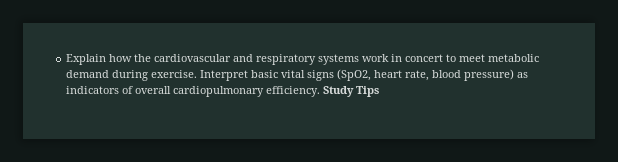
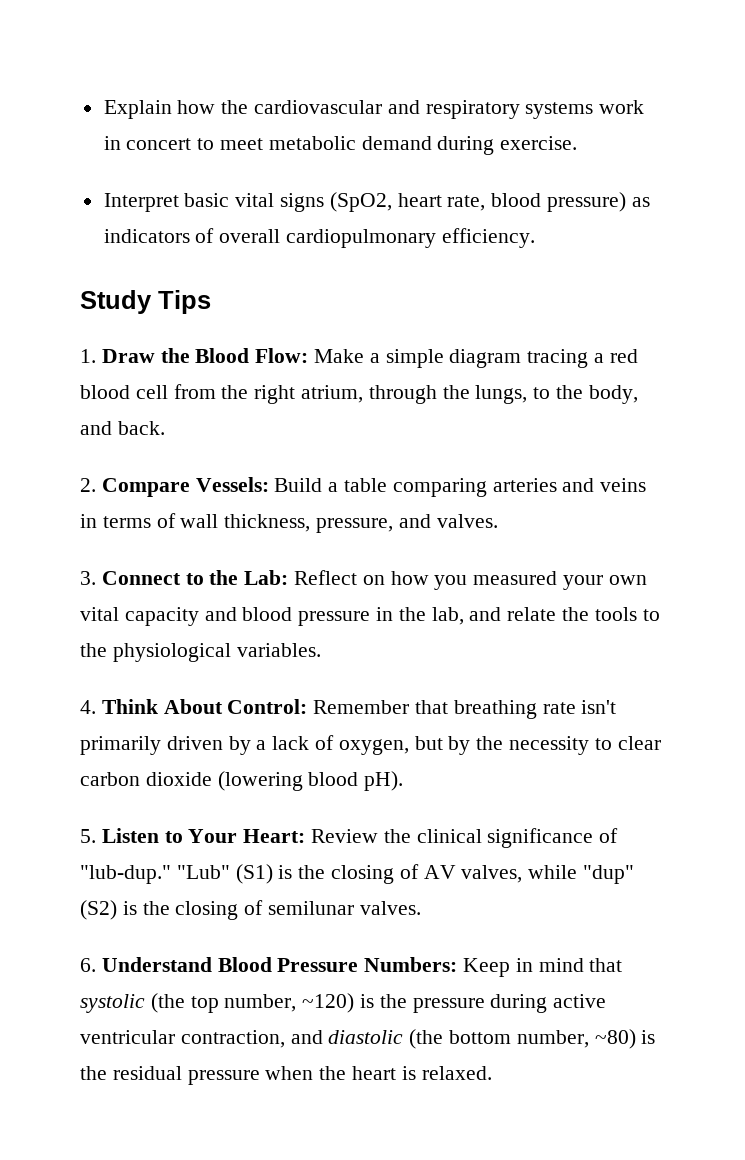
- Explain how the cardiovascular and respiratory systems work in concert to meet metabolic demand during exercise. Interpret basic vital signs (SpO2, heart rate, blood pressure) as indicators of overall cardiopulmonary efficiency. Study Tips
+ Explain how the cardiovascular and respiratory systems work in concert to meet metabolic demand during exercise.
+ Interpret basic vital signs (SpO2, heart rate, blood pressure) as indicators of overall cardiopulmonary efficiency.
+ Study Tips
+ 1. Draw the Blood Flow: Make a simple diagram tracing a red blood cell from the right atrium, through the lungs, to the body, and back.
+ 2. Compare Vessels: Build a table comparing arteries and veins in terms of wall thickness, pressure, and valves.
+ 3. Connect to the Lab: Reflect on how you measured your own vital capacity and blood pressure in the lab, and relate the tools to the physiological variables.
+ 4. Think About Control: Remember that breathing rate isn't primarily driven by a lack of oxygen, but by the necessity to clear carbon dioxide (lowering blood pH).
+ 5. Listen to Your Heart: Review the clinical significance of "lub-dup." "Lub" (S1) is the closing of AV valves, while "dup" (S2) is the closing of semilunar valves.
+ 6. Understand Blood Pressure Numbers: Keep in mind that systolic (the top number, ~120) is the pressure during active ventricular contraction, and diastolic (the bottom number, ~80) is the residual pressure when the heart is relaxed.

